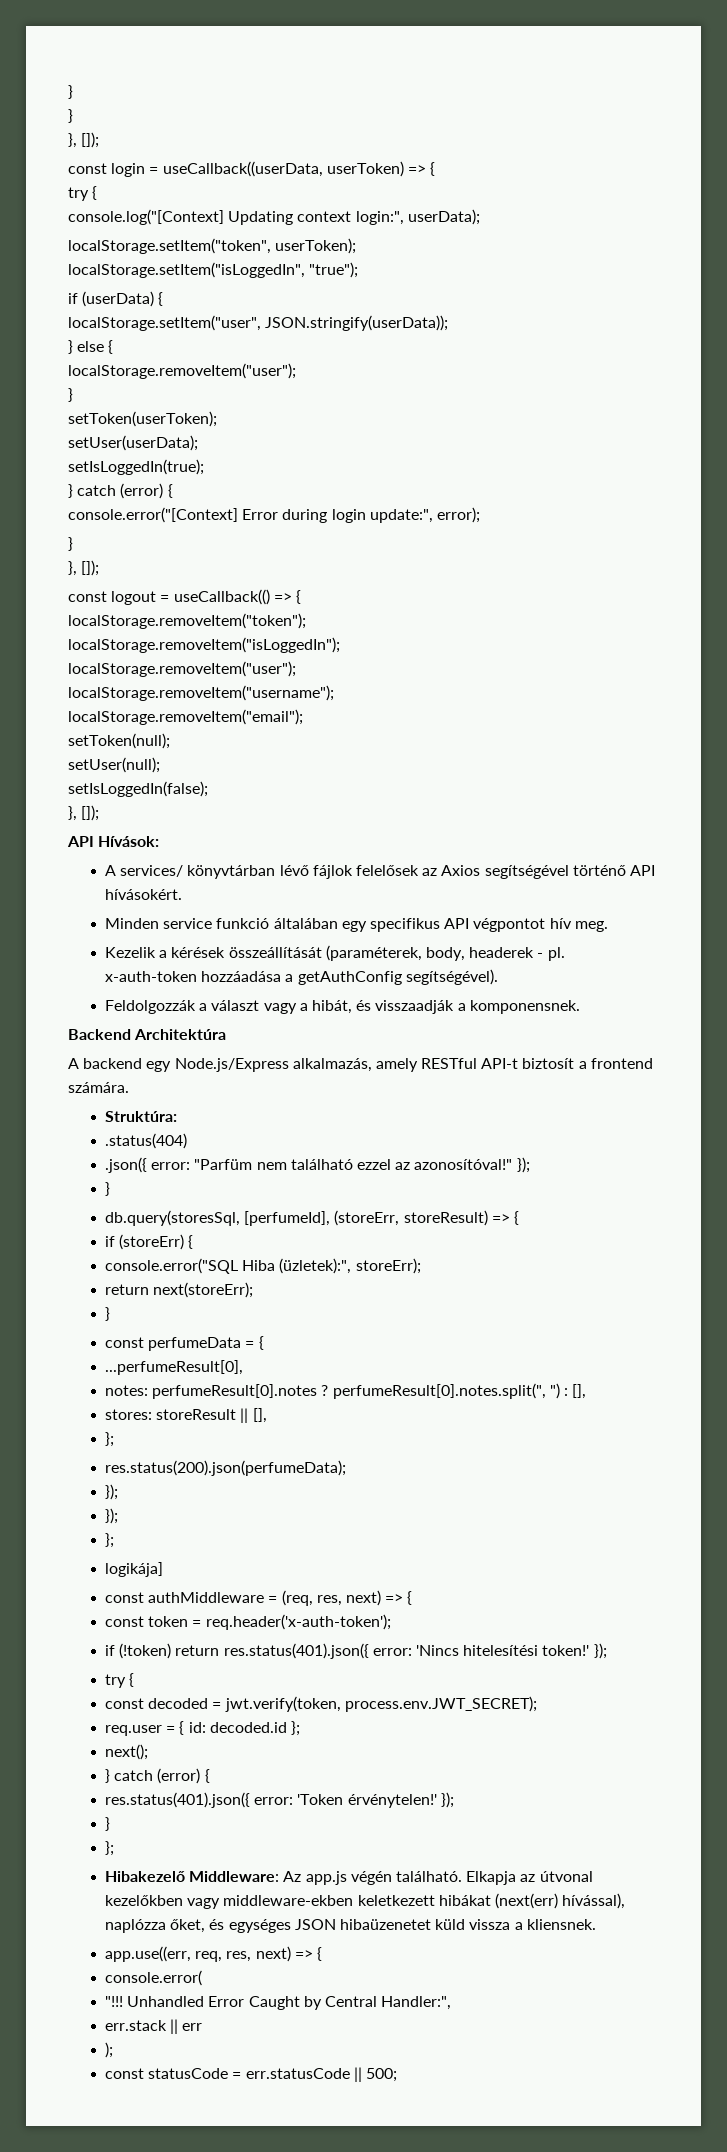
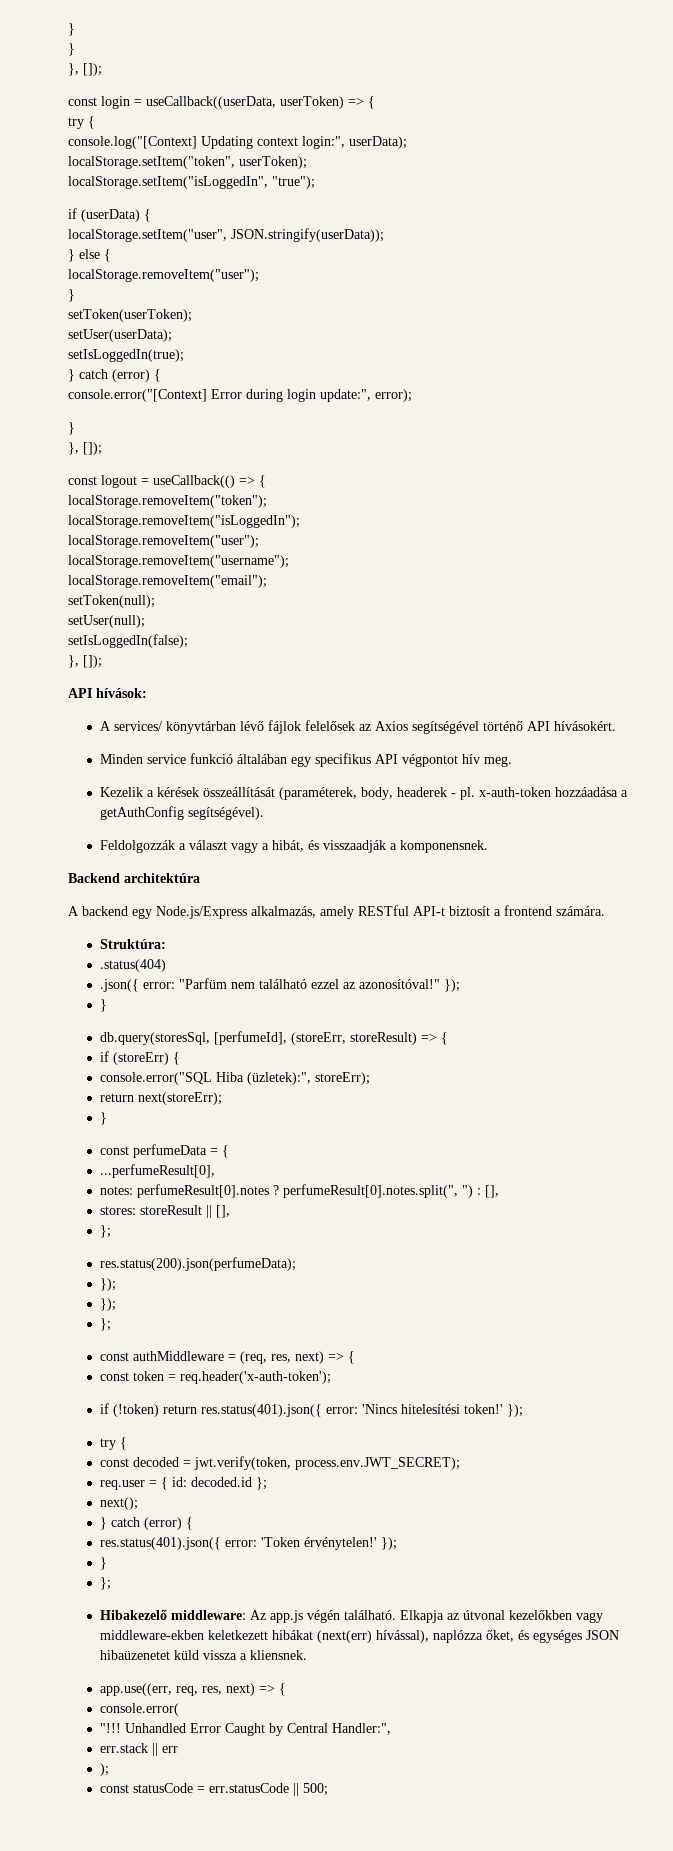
- API Hívások:
+ API hívások:
- Backend Architektúra
+ Backend architektúra
- logikája]
- Hibakezelő Middleware: Az app.js végén található.
+ Hibakezelő middleware: Az app.js végén található.

